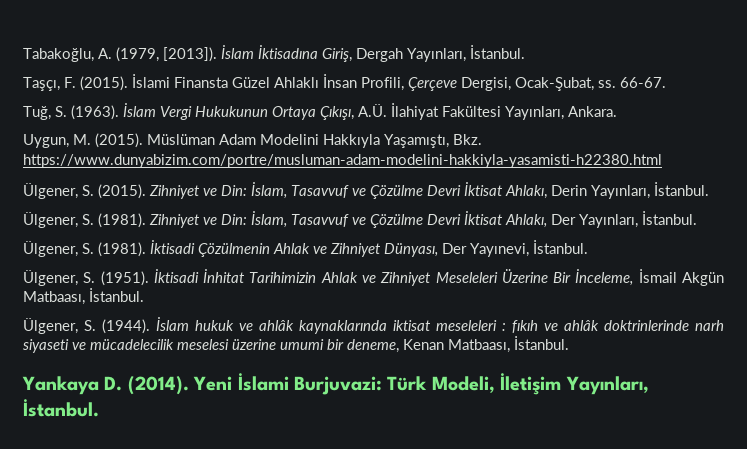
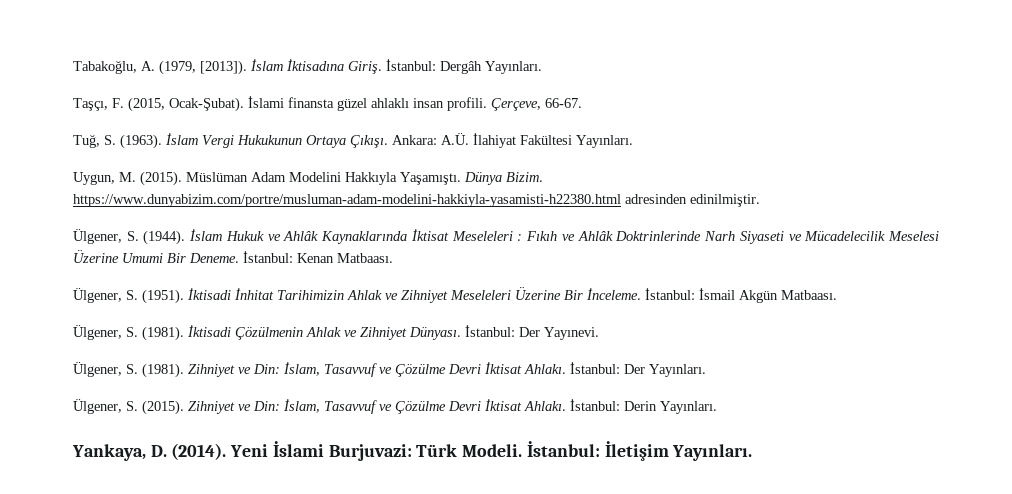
- İslam İktisadına Giriş, Dergah Yayınları, İstanbul.
- Taşçı, F. (2015). İslami Finansta Güzel Ahlaklı İnsan Profili, Çerçeve Dergisi, Ocak-Şubat, ss. 66-67.
+ İslam İktisadına Giriş. İstanbul: Dergâh Yayınları.
+ Taşçı, F. (2015, Ocak-Şubat). İslami finansta güzel ahlaklı insan profili. Çerçeve, 66-67.
- İslam Vergi Hukukunun Ortaya Çıkışı, A.Ü. İlahiyat Fakültesi Yayınları, Ankara.
+ İslam Vergi Hukukunun Ortaya Çıkışı. Ankara: A.Ü. İlahiyat Fakültesi Yayınları.
- Müslüman Adam Modelini Hakkıyla Yaşamıştı, Bkz. https://www.dunyabizim.com/portre/musluman-adam-modelini-hakkiyla-yasamisti-h22380.html
+ Müslüman Adam Modelini Hakkıyla Yaşamıştı. Dünya Bizim. https://www.dunyabizim.com/portre/musluman-adam-modelini-hakkiyla-yasamisti-h22380.html adresinden edinilmiştir.
+ Ülgener, S. (1944). İslam Hukuk ve Ahlâk Kaynaklarında İktisat Meseleleri : Fıkıh ve Ahlâk Doktrinlerinde Narh Siyaseti ve Mücadelecilik Meselesi Üzerine Umumi Bir Deneme. İstanbul: Kenan Matbaası.
+ Ülgener, S. (1951). İktisadi İnhitat Tarihimizin Ahlak ve Zihniyet Meseleleri Üzerine Bir İnceleme. İstanbul: İsmail Akgün Matbaası.
+ Ülgener, S. (1981). İktisadi Çözülmenin Ahlak ve Zihniyet Dünyası. İstanbul: Der Yayınevi.
+ Ülgener, S. (1981). Zihniyet ve Din: İslam, Tasavvuf ve Çözülme Devri İktisat Ahlakı. İstanbul: Der Yayınları.
- Zihniyet ve Din: İslam, Tasavvuf ve Çözülme Devri İktisat Ahlakı, Derin Yayınları, İstanbul.
- Ülgener, S. (1981). Zihniyet ve Din: İslam, Tasavvuf ve Çözülme Devri İktisat Ahlakı, Der Yayınları, İstanbul.
- Ülgener, S. (1981). İktisadi Çözülmenin Ahlak ve Zihniyet Dünyası, Der Yayınevi, İstanbul.
- Ülgener, S. (1951). İktisadi İnhitat Tarihimizin Ahlak ve Zihniyet Meseleleri Üzerine Bir İnceleme, İsmail Akgün Matbaası, İstanbul.
- Ülgener, S. (1944). İslam hukuk ve ahlâk kaynaklarında iktisat meseleleri : fıkıh ve ahlâk doktrinlerinde narh siyaseti ve mücadelecilik meselesi üzerine umumi bir deneme, Kenan Matbaası, İstanbul.
- Yankaya D. (2014).
+ Zihniyet ve Din: İslam, Tasavvuf ve Çözülme Devri İktisat Ahlakı. İstanbul: Derin Yayınları.
+ Yankaya, D. (2014).
- Yeni İslami Burjuvazi: Türk Modeli, İletişim Yayınları, İstanbul.
+ Yeni İslami Burjuvazi: Türk Modeli. İstanbul: İletişim Yayınları.

